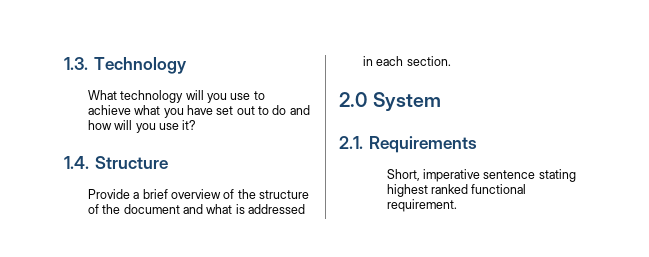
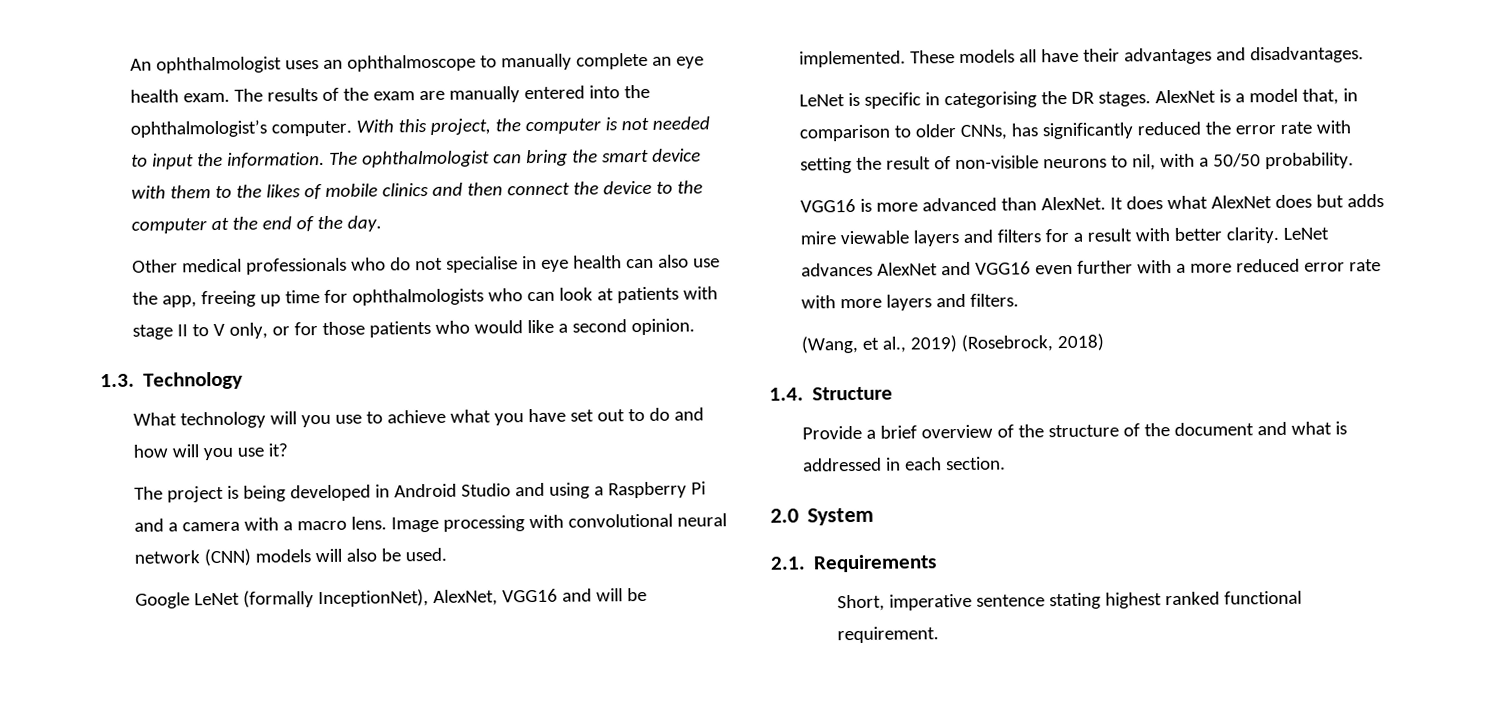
+ An ophthalmologist uses an ophthalmoscope to manually complete an eye health exam. The results of the exam are manually entered into the ophthalmologist’s computer. With this project, the computer is not needed to input the information. The ophthalmologist can bring the smart device with them to the likes of mobile clinics and then connect the device to the computer at the end of the day.
+ Other medical professionals who do not specialise in eye health can also use the app, freeing up time for ophthalmologists who can look at patients with stage II to V only, or for those patients who would like a second opinion.
+ The project is being developed in Android Studio and using a Raspberry Pi and a camera with a macro lens. Image processing with convolutional neural network (CNN) models will also be used.
+ Google LeNet (formally InceptionNet), AlexNet, VGG16 and will be implemented. These models all have their advantages and disadvantages.
+ LeNet is specific in categorising the DR stages. AlexNet is a model that, in comparison to older CNNs, has significantly reduced the error rate with setting the result of non-visible neurons to nil, with a 50/50 probability.
+ VGG16 is more advanced than AlexNet. It does what AlexNet does but adds mire viewable layers and filters for a result with better clarity. LeNet advances AlexNet and VGG16 even further with a more reduced error rate with more layers and filters.
+ (Wang, et al., 2019) (Rosebrock, 2018)

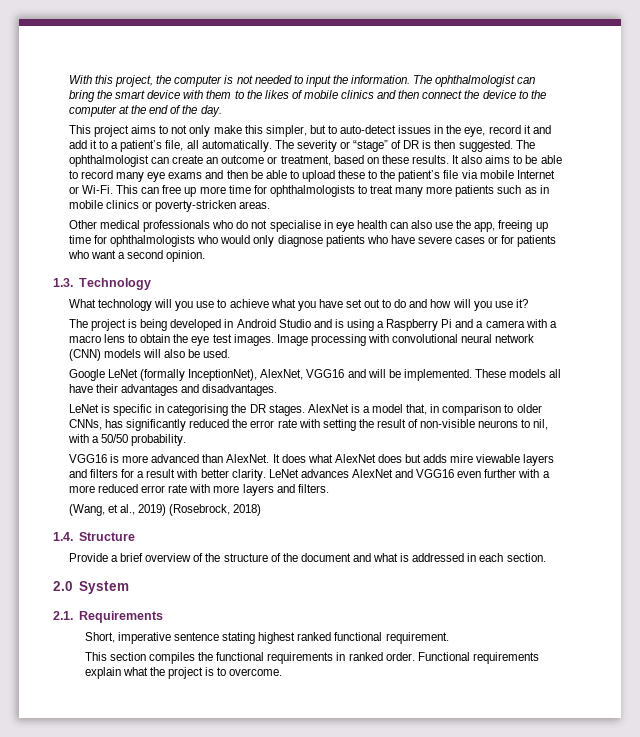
- An ophthalmologist uses an ophthalmoscope to manually complete an eye health exam. The results of the exam are manually entered into the ophthalmologist’s computer.
+ This project aims to not only make this simpler, but to auto-detect issues in the eye, record it and add it to a patient’s file, all automatically. The severity or “stage” of DR is then suggested. The ophthalmologist can create an outcome or treatment, based on these results. It also aims to be able to record many eye exams and then be able to upload these to the patient’s file via mobile Internet or Wi-Fi. This can free up more time for ophthalmologists to treat many more patients such as in mobile clinics or poverty-stricken areas.
- Other medical professionals who do not specialise in eye health can also use the app, freeing up time for ophthalmologists who can look at patients with stage II to V only, or for those patients who would like a second opinion.
+ Other medical professionals who do not specialise in eye health can also use the app, freeing up time for ophthalmologists who would only diagnose patients who have severe cases or for patients who want a second opinion.
- The project is being developed in Android Studio and using a Raspberry Pi and a camera with a macro lens.
+ The project is being developed in Android Studio and is using a Raspberry Pi and a camera with a macro lens to obtain the eye test images.
+ This section compiles the functional requirements in ranked order. Functional requirements explain what the project is to overcome.

